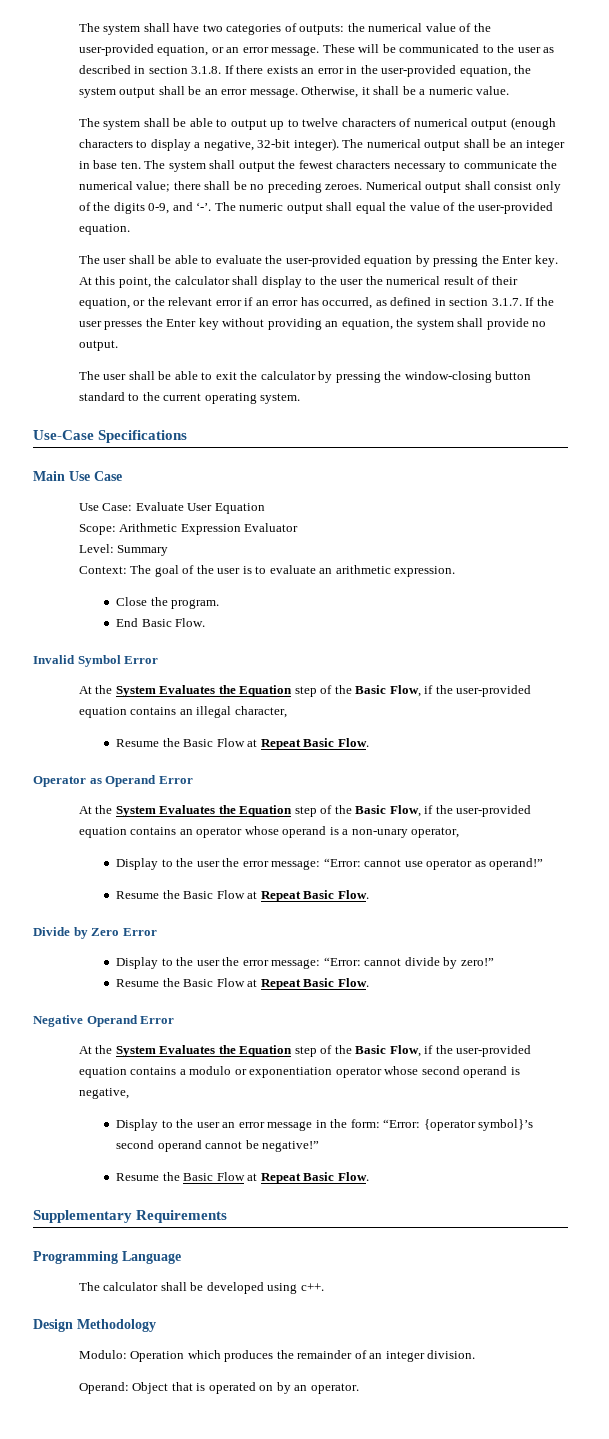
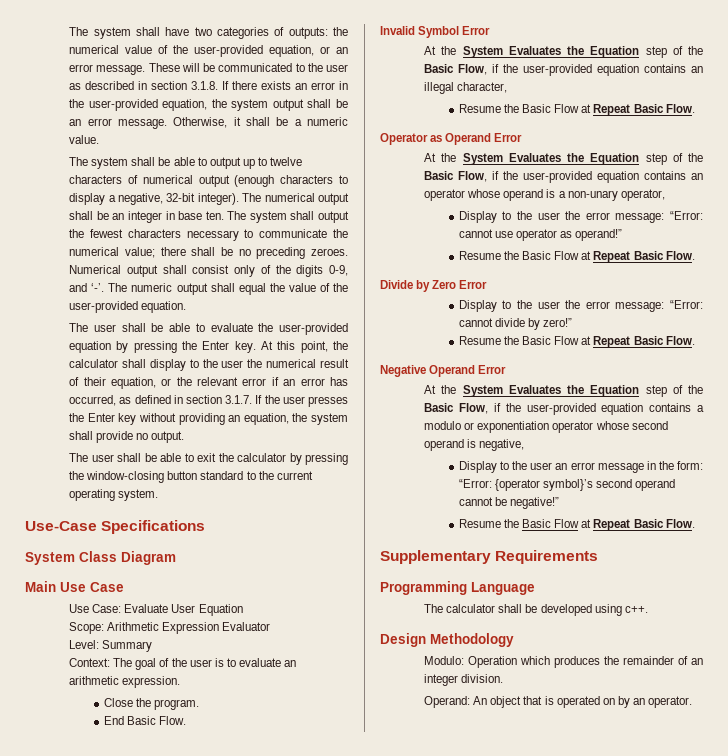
+ System Class Diagram
- Operand: Object that is operated on by an operator.
+ Operand: An object that is operated on by an operator.

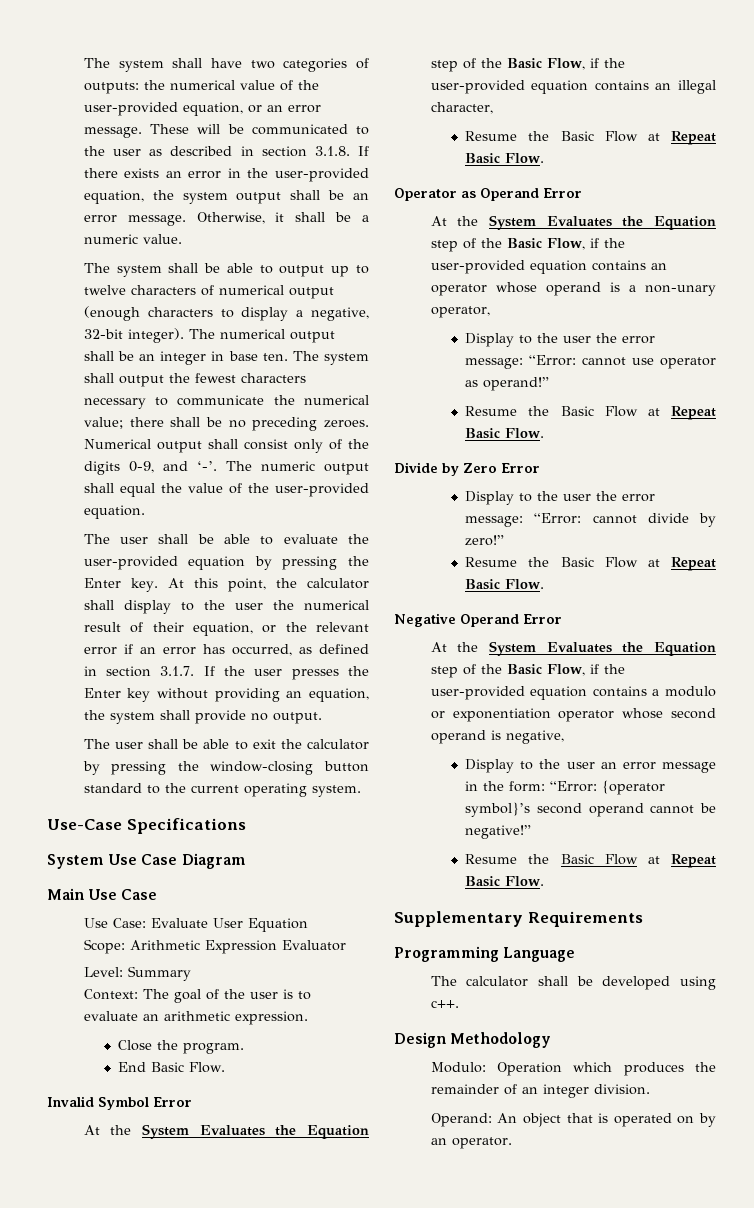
- System Class Diagram
+ System Use Case Diagram

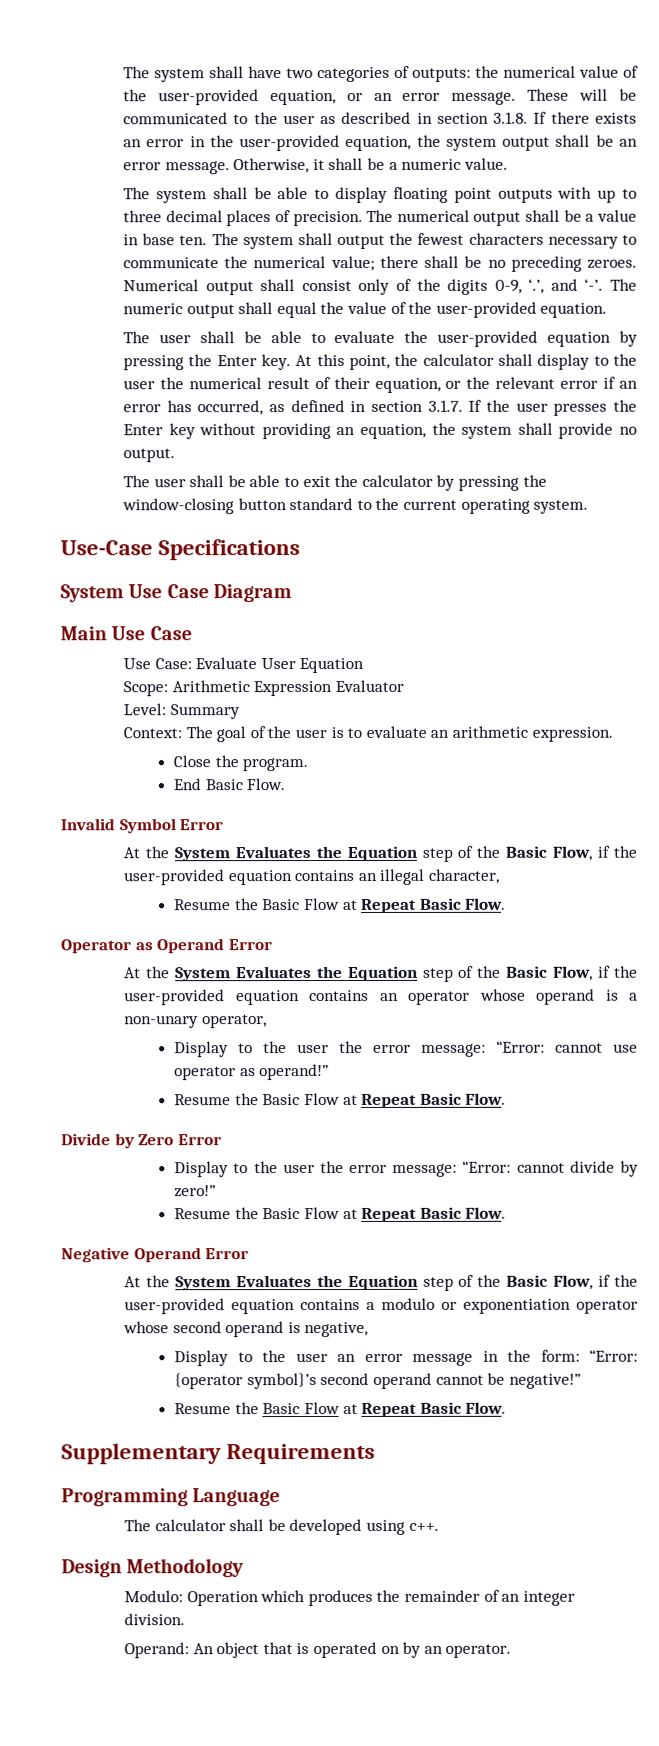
- The system shall be able to output up to twelve characters of numerical output (enough characters to display a negative, 32-bit integer).
+ The system shall be able to display floating point outputs with up to three decimal places of precision.
- The numerical output shall be an integer in base ten.
+ The numerical output shall be a value in base ten.
- Numerical output shall consist only of the digits 0-9, and ‘-’.
+ Numerical output shall consist only of the digits 0-9, ‘.’, and ‘-’.

